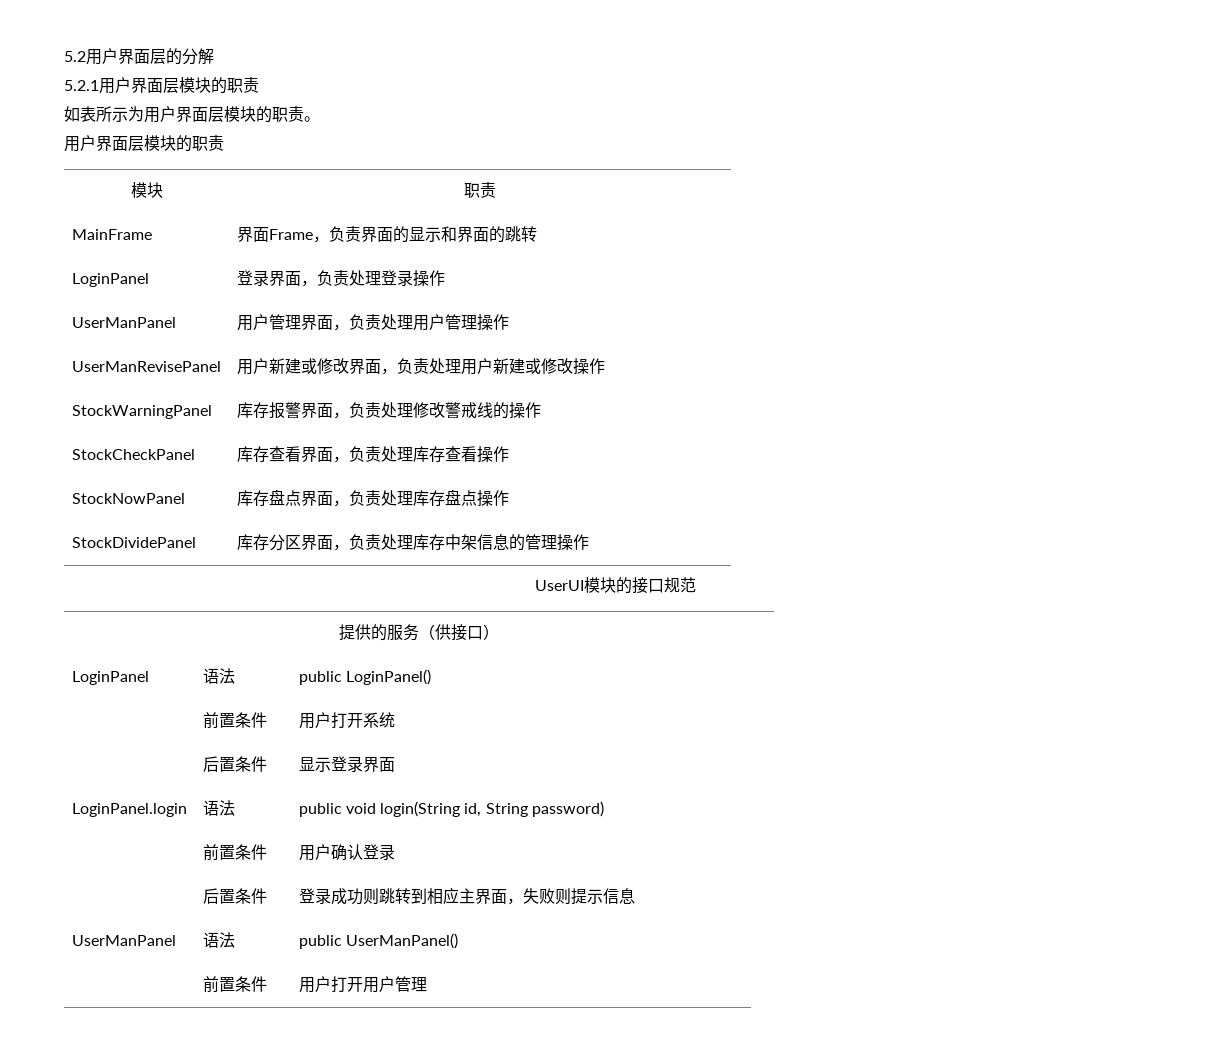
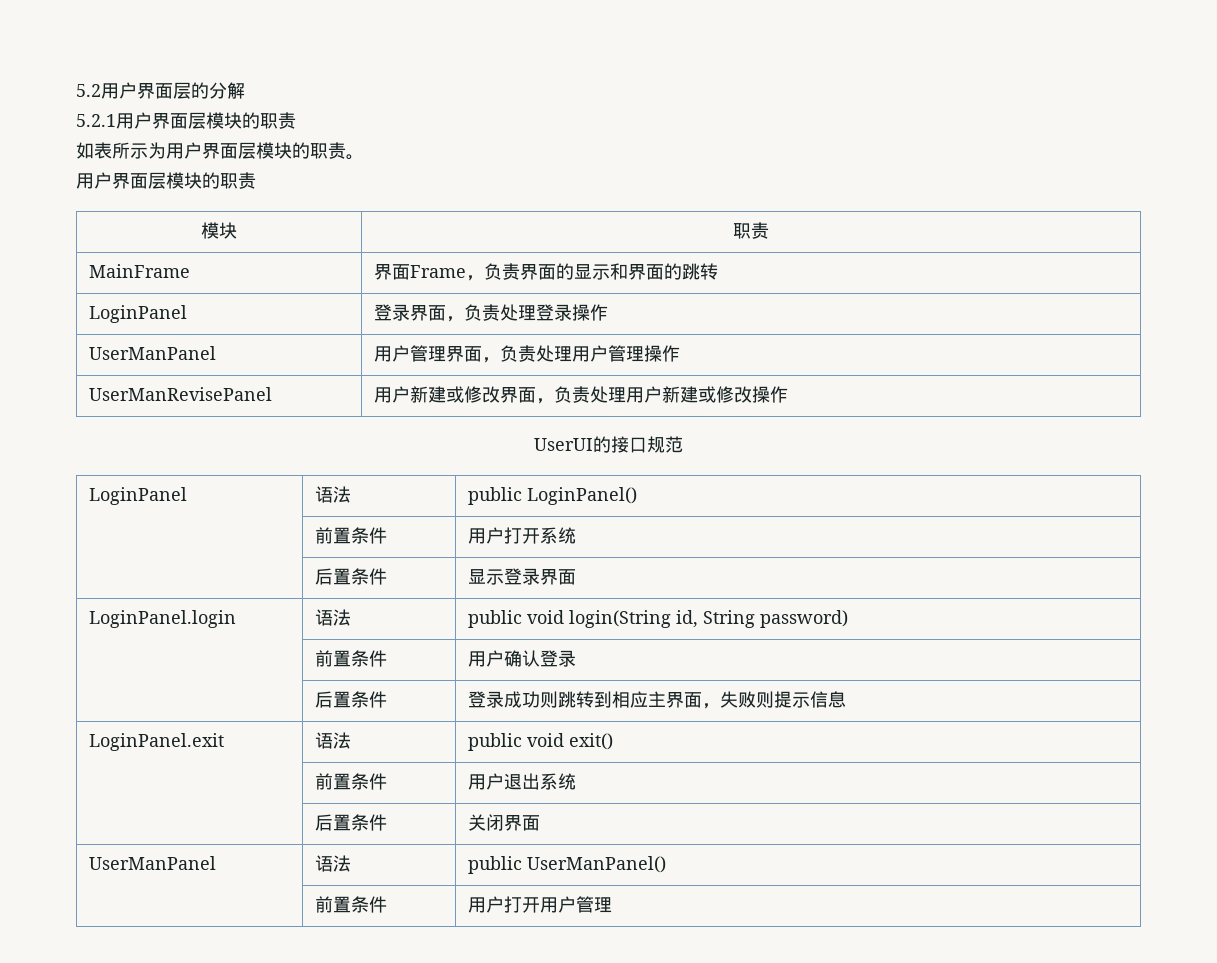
- StockWarningPanel | 库存报警界面，负责处理修改警戒线的操作
- StockCheckPanel | 库存查看界面，负责处理库存查看操作
- StockNowPanel | 库存盘点界面，负责处理库存盘点操作
- StockDividePanel | 库存分区界面，负责处理库存中架信息的管理操作
- UserUI模块的接口规范
+ UserUI的接口规范
- 提供的服务（供接口）
+ LoginPanel.exit | 语法 | public void exit()
+ | 前置条件 | 用户退出系统
+ | 后置条件 | 关闭界面

